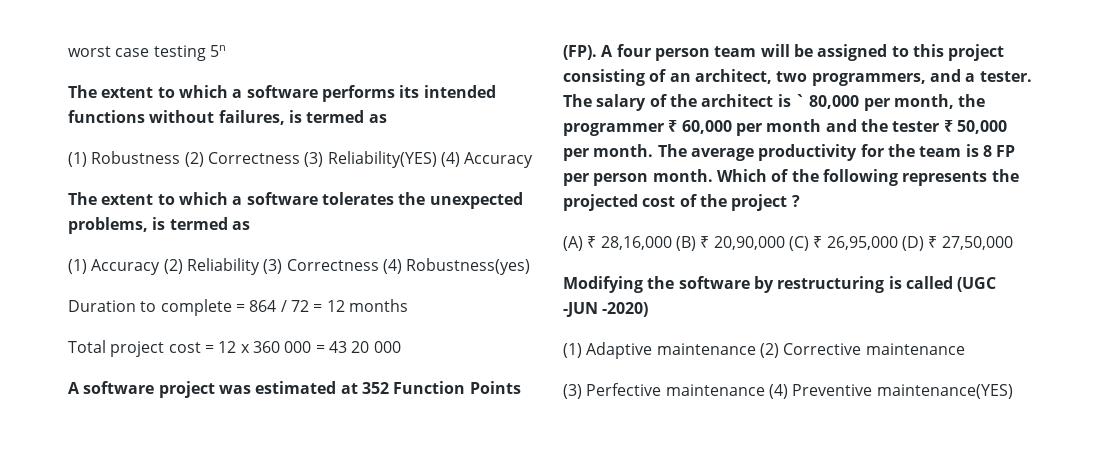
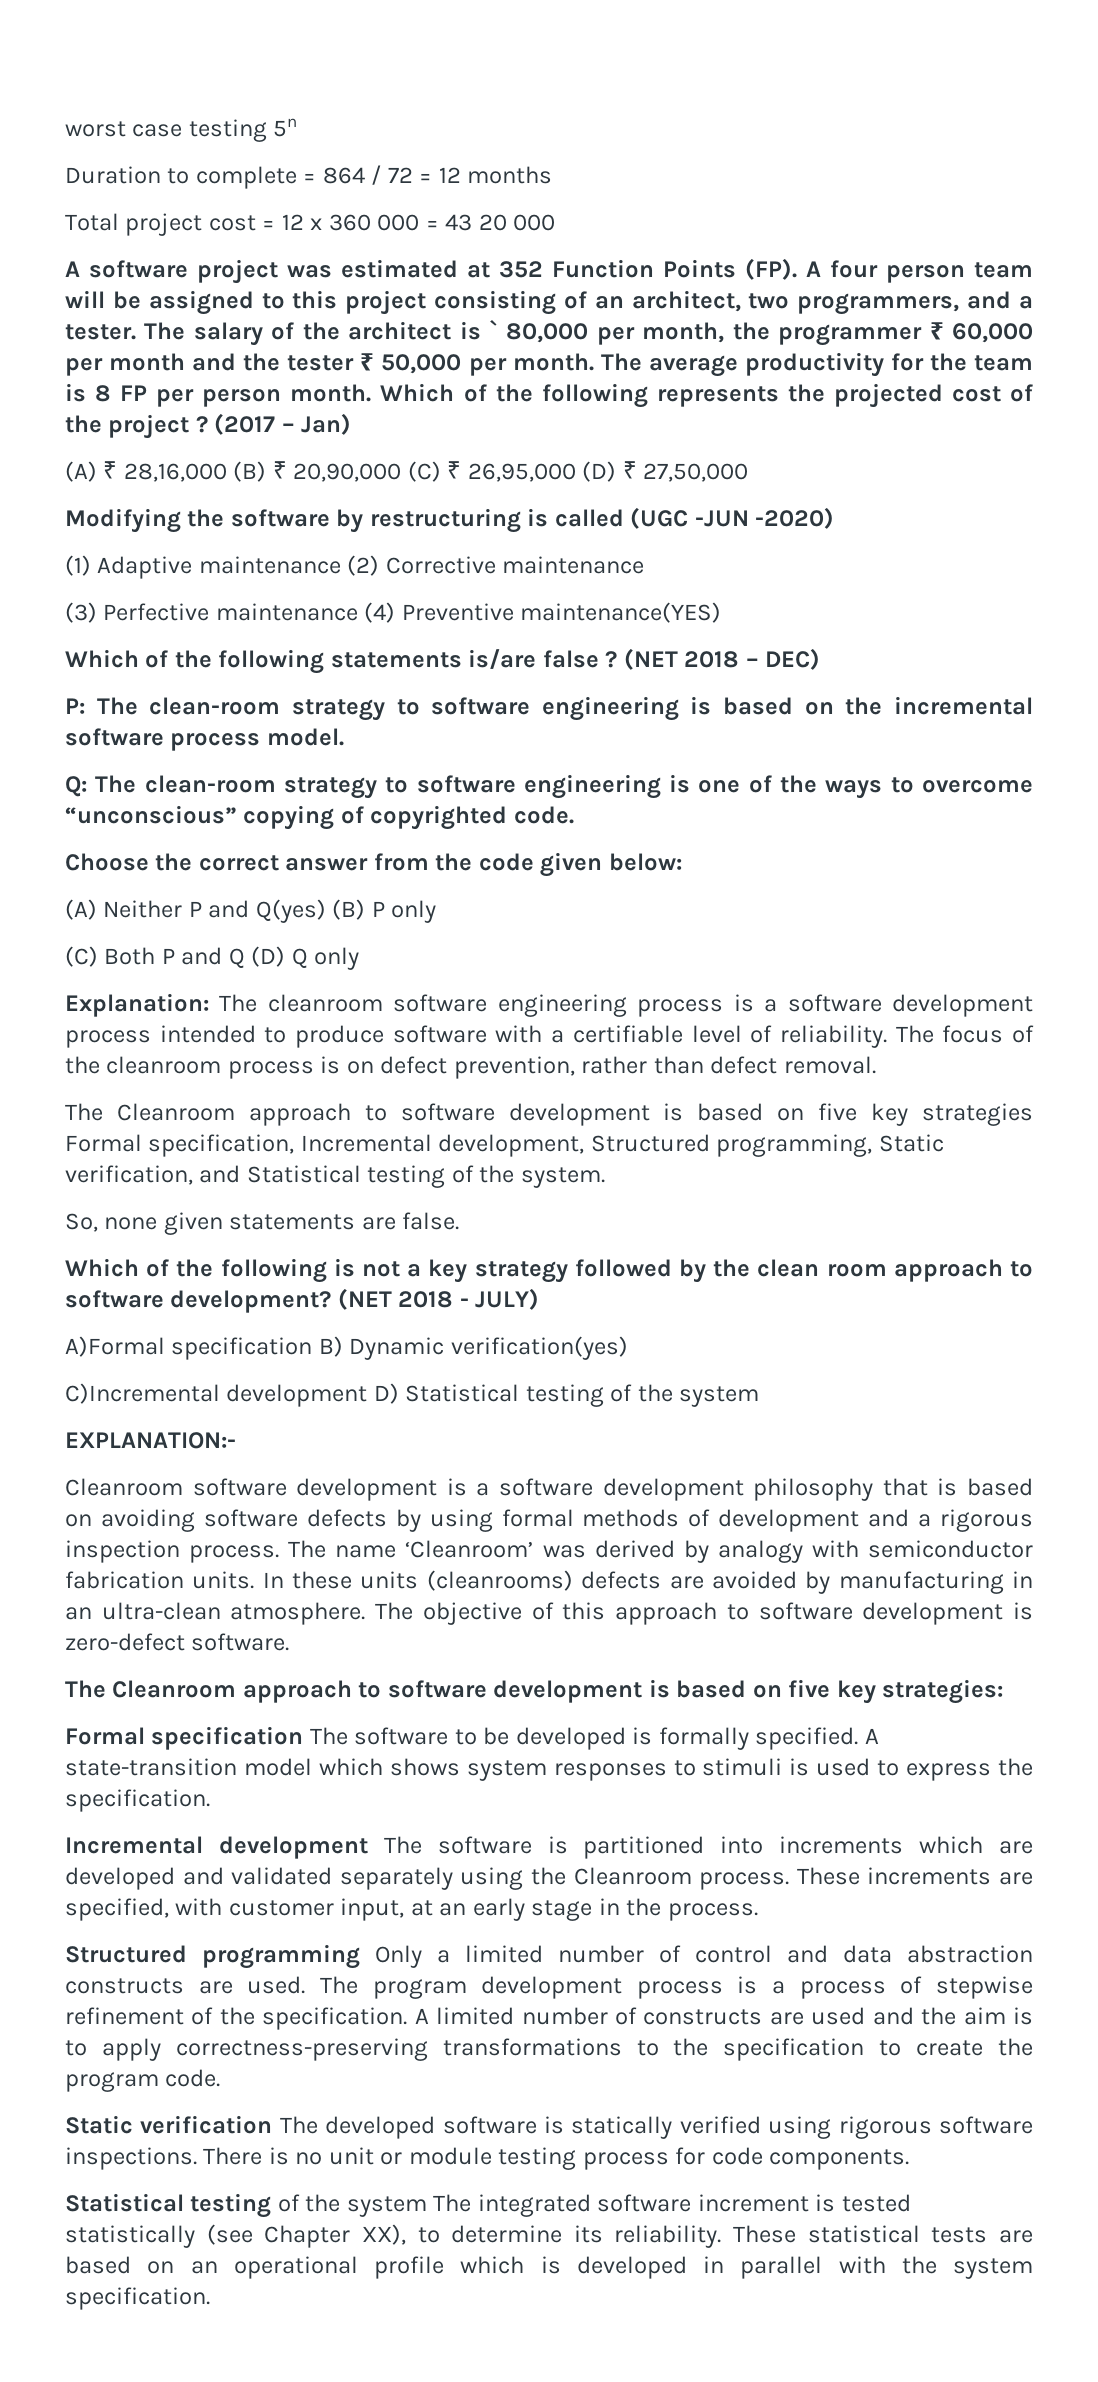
- The extent to which a software performs its intended functions without failures, is termed as
- (1) Robustness (2) Correctness (3) Reliability(YES) (4) Accuracy
- The extent to which a software tolerates the unexpected problems, is termed as
- (1) Accuracy (2) Reliability (3) Correctness (4) Robustness(yes)
+ (2017 – Jan)
+ Which of the following statements is/are false ? (NET 2018 – DEC)
+ P: The clean-room strategy to software engineering is based on the incremental software process model.
+ Q: The clean-room strategy to software engineering is one of the ways to overcome “unconscious” copying of copyrighted code.
+ Choose the correct answer from the code given below:
+ (A) Neither P and Q(yes) (B) P only
+ (C) Both P and Q (D) Q only
+ Explanation: The cleanroom software engineering process is a software development process intended to produce software with a certifiable level of reliability. The focus of the cleanroom process is on defect prevention, rather than defect removal.
+ The Cleanroom approach to software development is based on five key strategies Formal specification, Incremental development, Structured programming, Static verification, and Statistical testing of the system.
+ So, none given statements are false.
+ Which of the following is not a key strategy followed by the clean room approach to software development? (NET 2018 - JULY)
+ A)Formal specification B) Dynamic verification(yes)
+ C)Incremental development D) Statistical testing of the system
+ EXPLANATION:-
+ Cleanroom software development is a software development philosophy that is based on avoiding software defects by using formal methods of development and a rigorous inspection process. The name ‘Cleanroom’ was derived by analogy with semiconductor fabrication units. In these units (cleanrooms) defects are avoided by manufacturing in an ultra-clean atmosphere. The objective of this approach to software development is zero-defect software.
+ The Cleanroom approach to software development is based on five key strategies:
+ Formal specification The software to be developed is formally specified. A state-transition model which shows system responses to stimuli is used to express the specification.
+ Incremental development The software is partitioned into increments which are developed and validated separately using the Cleanroom process. These increments are specified, with customer input, at an early stage in the process.
+ Structured programming Only a limited number of control and data abstraction constructs are used. The program development process is a process of stepwise refinement of the specification. A limited number of constructs are used and the aim is to apply correctness-preserving transformations to the specification to create the program code.
+ Static verification The developed software is statically verified using rigorous software inspections. There is no unit or module testing process for code components.
+ Statistical testing of the system The integrated software increment is tested statistically (see Chapter XX), to determine its reliability. These statistical tests are based on an operational profile which is developed in parallel with the system specification.

